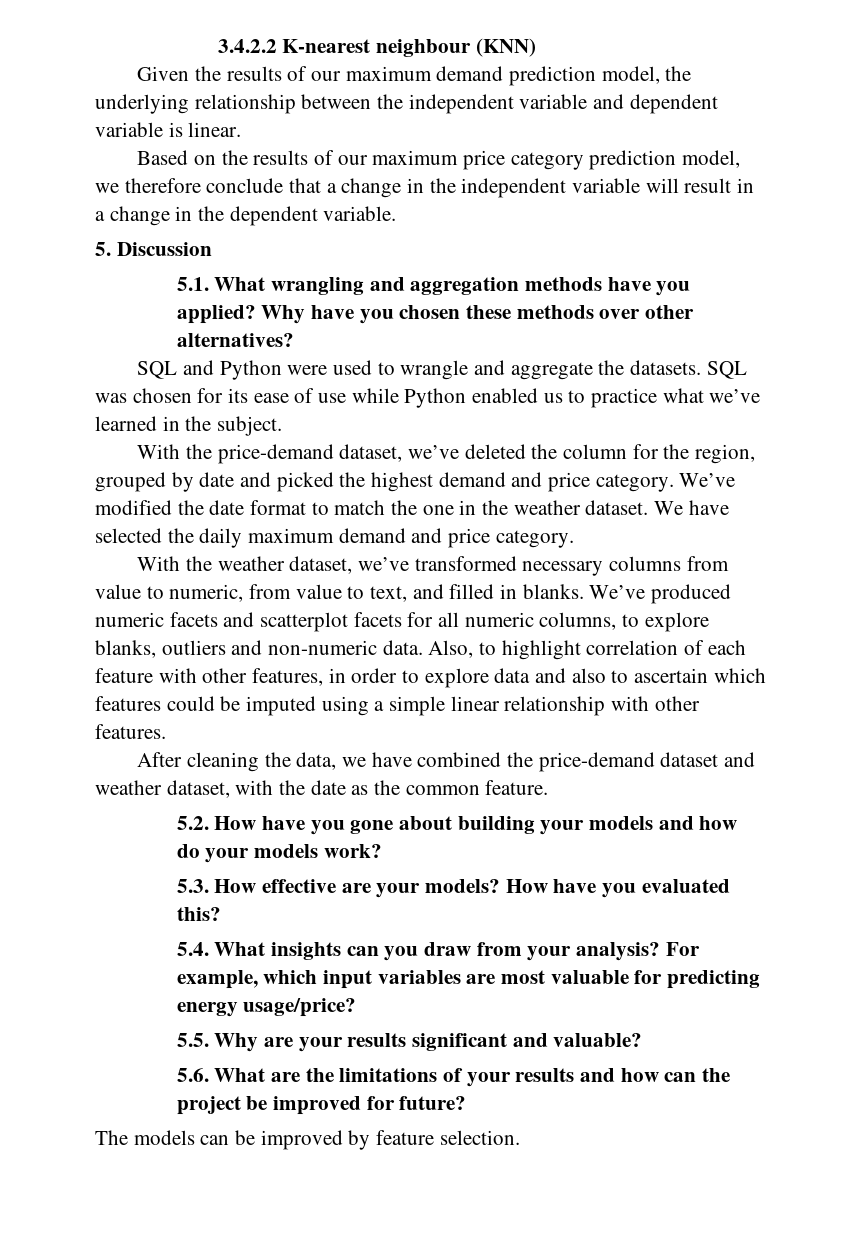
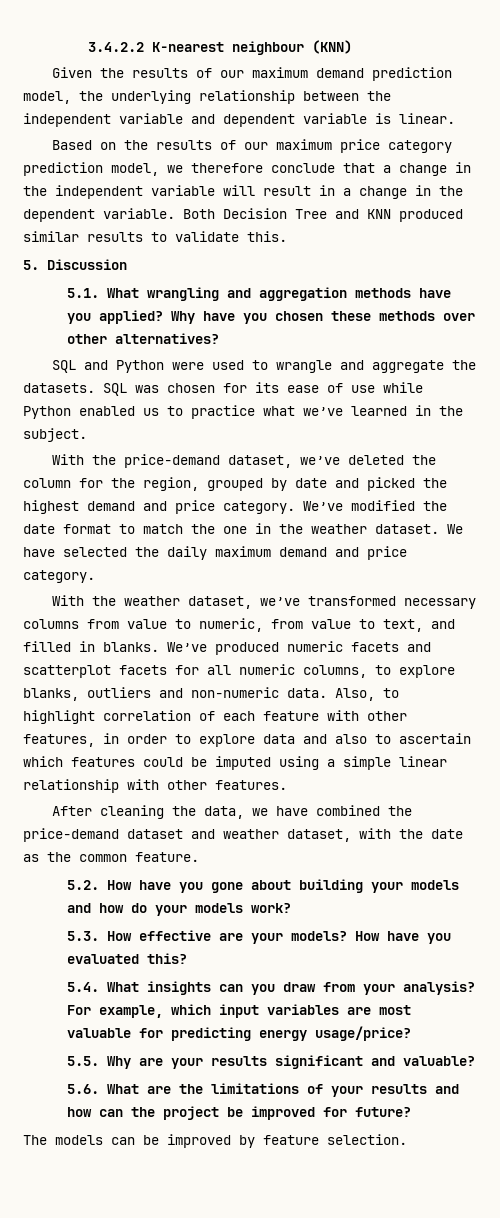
+ Both Decision Tree and KNN produced similar results to validate this.

